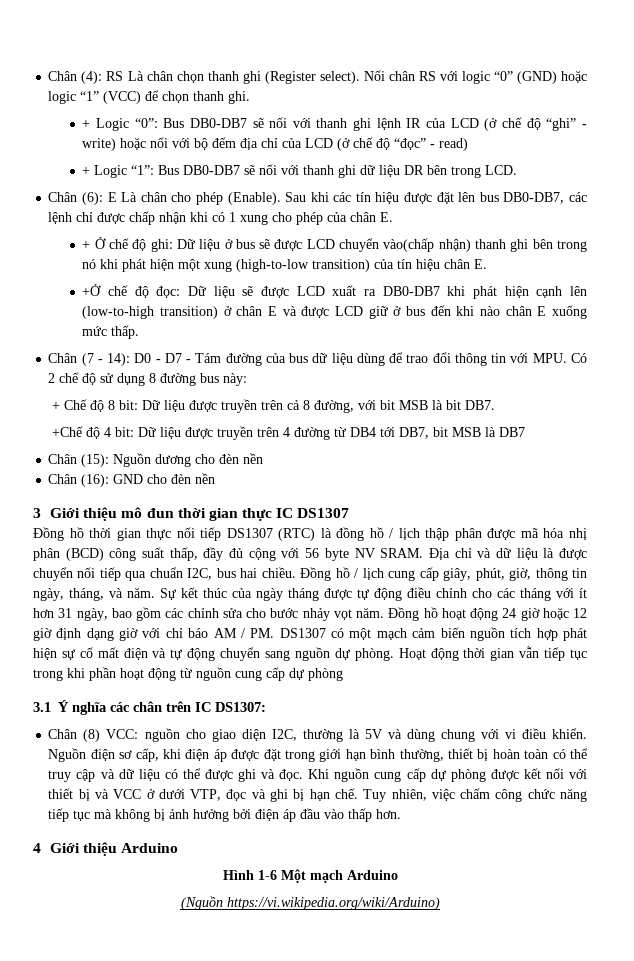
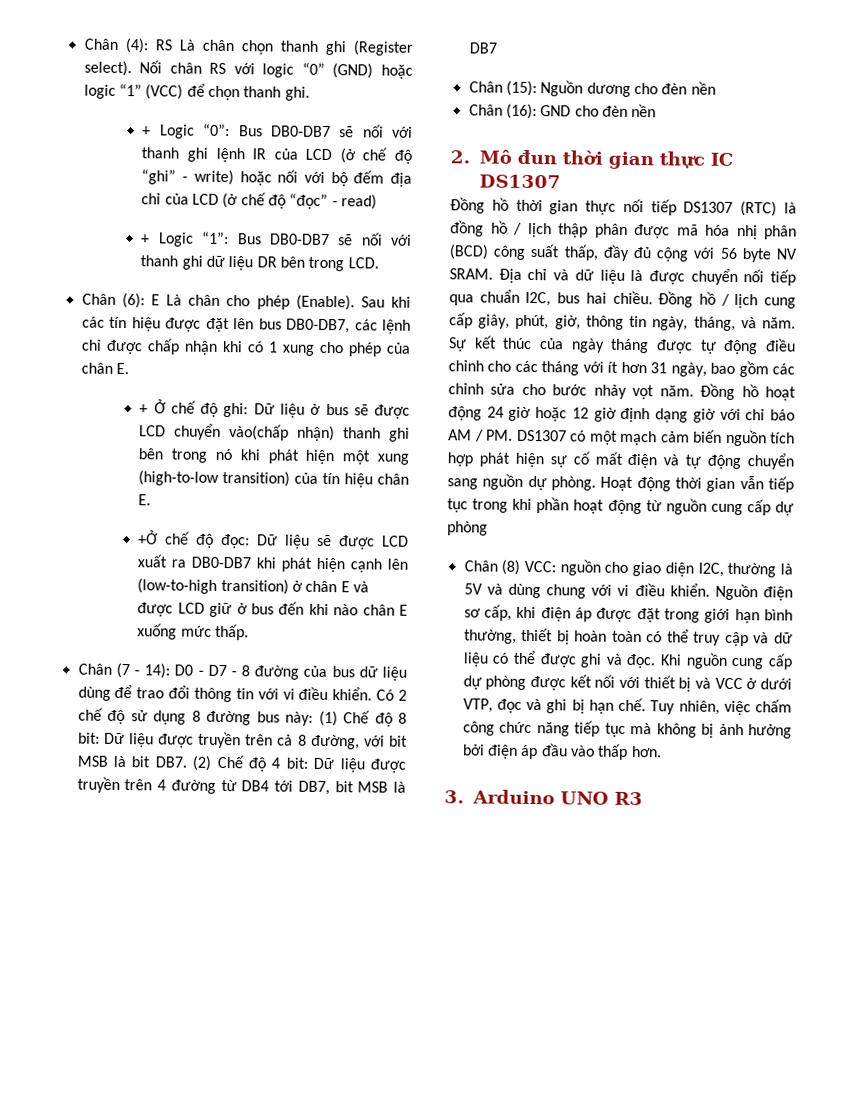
- D0 - D7 - Tám đường của bus dữ liệu dùng để trao đổi thông tin với MPU. Có 2 chế độ sử dụng 8 đường bus này:
- + Chế độ 8 bit:
+ D0 - D7 - 8 đường của bus dữ liệu dùng để trao đổi thông tin với vi điều khiển. Có 2 chế độ sử dụng 8 đường bus này: (1) Chế độ 8 bit:
- Dữ liệu được truyền trên cả 8 đường, với bit MSB là bit DB7.
- +Chế độ 4 bit:
+ Dữ liệu được truyền trên cả 8 đường, với bit MSB là bit DB7. (2) Chế độ 4 bit:
- 3 Giới thiệu mô đun thời gian thực IC DS1307
+ 2. Mô đun thời gian thực IC DS1307
- 3.1 Ý nghĩa các chân trên IC DS1307:
- 4 Giới thiệu Arduino
- Hình 1-6 Một mạch Arduino
- (Nguồn https://vi.wikipedia.org/wiki/Arduino)
+ 3. Arduino UNO R3

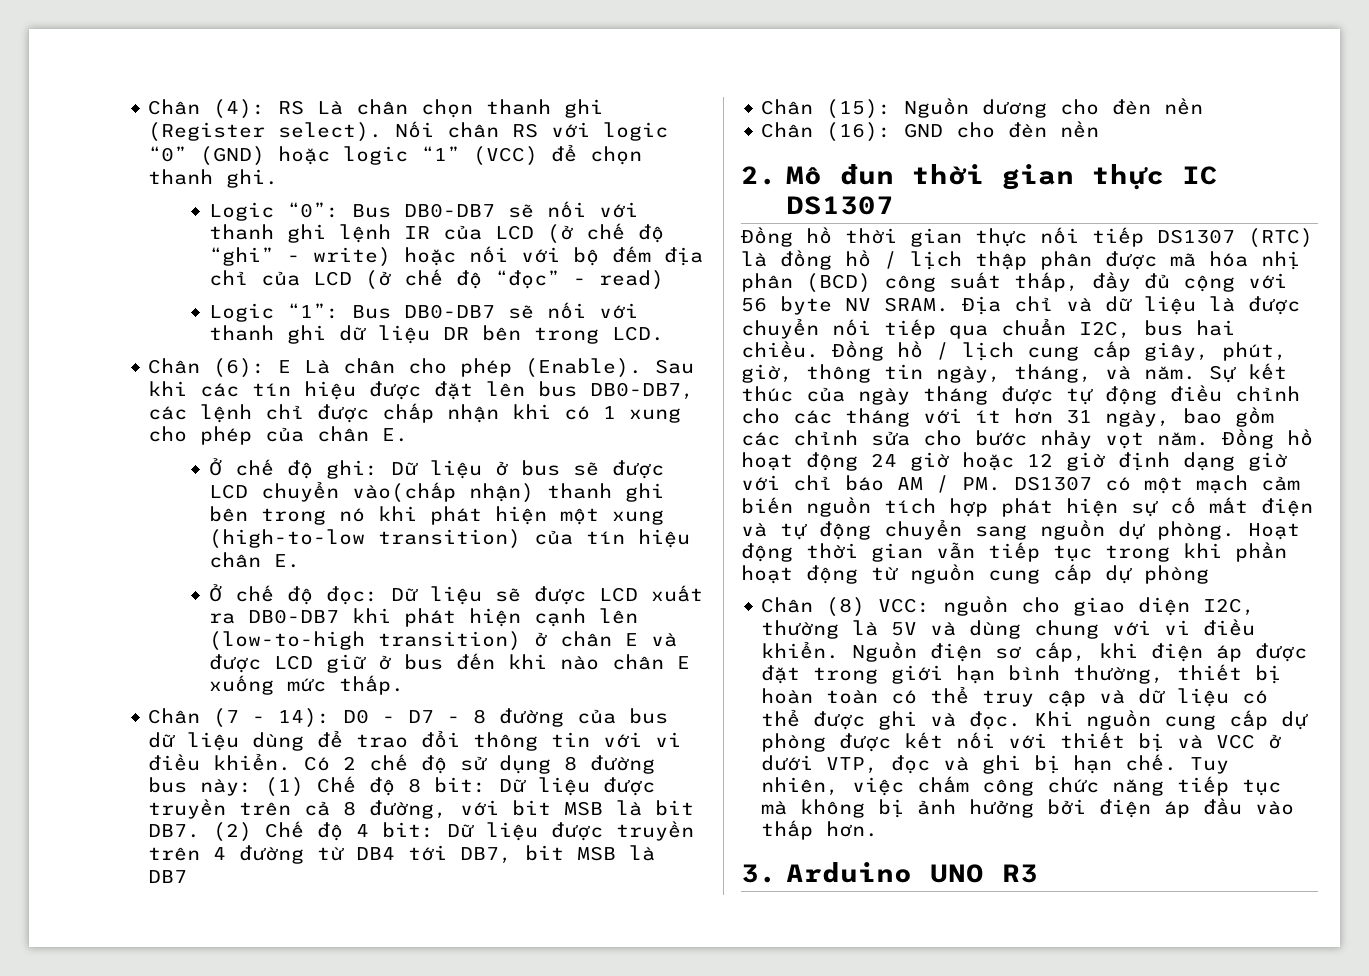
- + Logic “0”: Bus DB0-DB7 sẽ nối với thanh ghi lệnh IR của LCD (ở chế độ “ghi” - write) hoặc nối với bộ đếm địa chỉ của LCD (ở chế độ “đọc” - read)
+ Logic “0”: Bus DB0-DB7 sẽ nối với thanh ghi lệnh IR của LCD (ở chế độ “ghi” - write) hoặc nối với bộ đếm địa chỉ của LCD (ở chế độ “đọc” - read)
- + Logic “1”: Bus DB0-DB7 sẽ nối với thanh ghi dữ liệu DR bên trong LCD.
+ Logic “1”: Bus DB0-DB7 sẽ nối với thanh ghi dữ liệu DR bên trong LCD.
- + Ở chế độ ghi: Dữ liệu ở bus sẽ được LCD chuyển vào(chấp nhận) thanh ghi bên trong nó khi phát hiện một xung (high-to-low transition) của tín hiệu chân E.
+ Ở chế độ ghi: Dữ liệu ở bus sẽ được LCD chuyển vào(chấp nhận) thanh ghi bên trong nó khi phát hiện một xung (high-to-low transition) của tín hiệu chân E.
- +Ở chế độ đọc: Dữ liệu sẽ được LCD xuất ra DB0-DB7 khi phát hiện cạnh lên (low-to-high transition) ở chân E và được LCD giữ ở bus đến khi nào chân E xuống mức thấp.
+ Ở chế độ đọc: Dữ liệu sẽ được LCD xuất ra DB0-DB7 khi phát hiện cạnh lên (low-to-high transition) ở chân E và được LCD giữ ở bus đến khi nào chân E xuống mức thấp.

